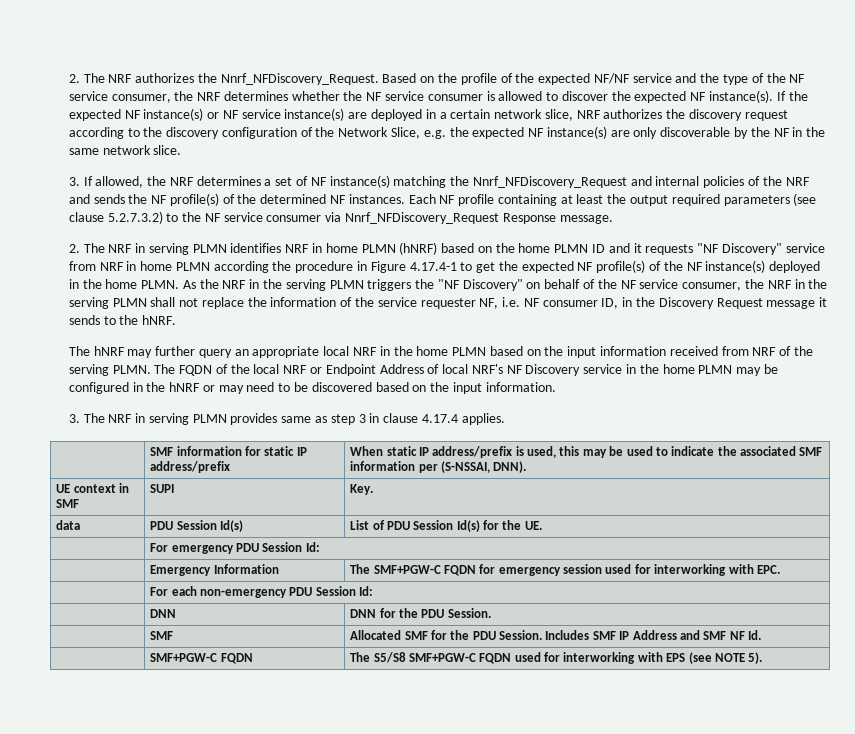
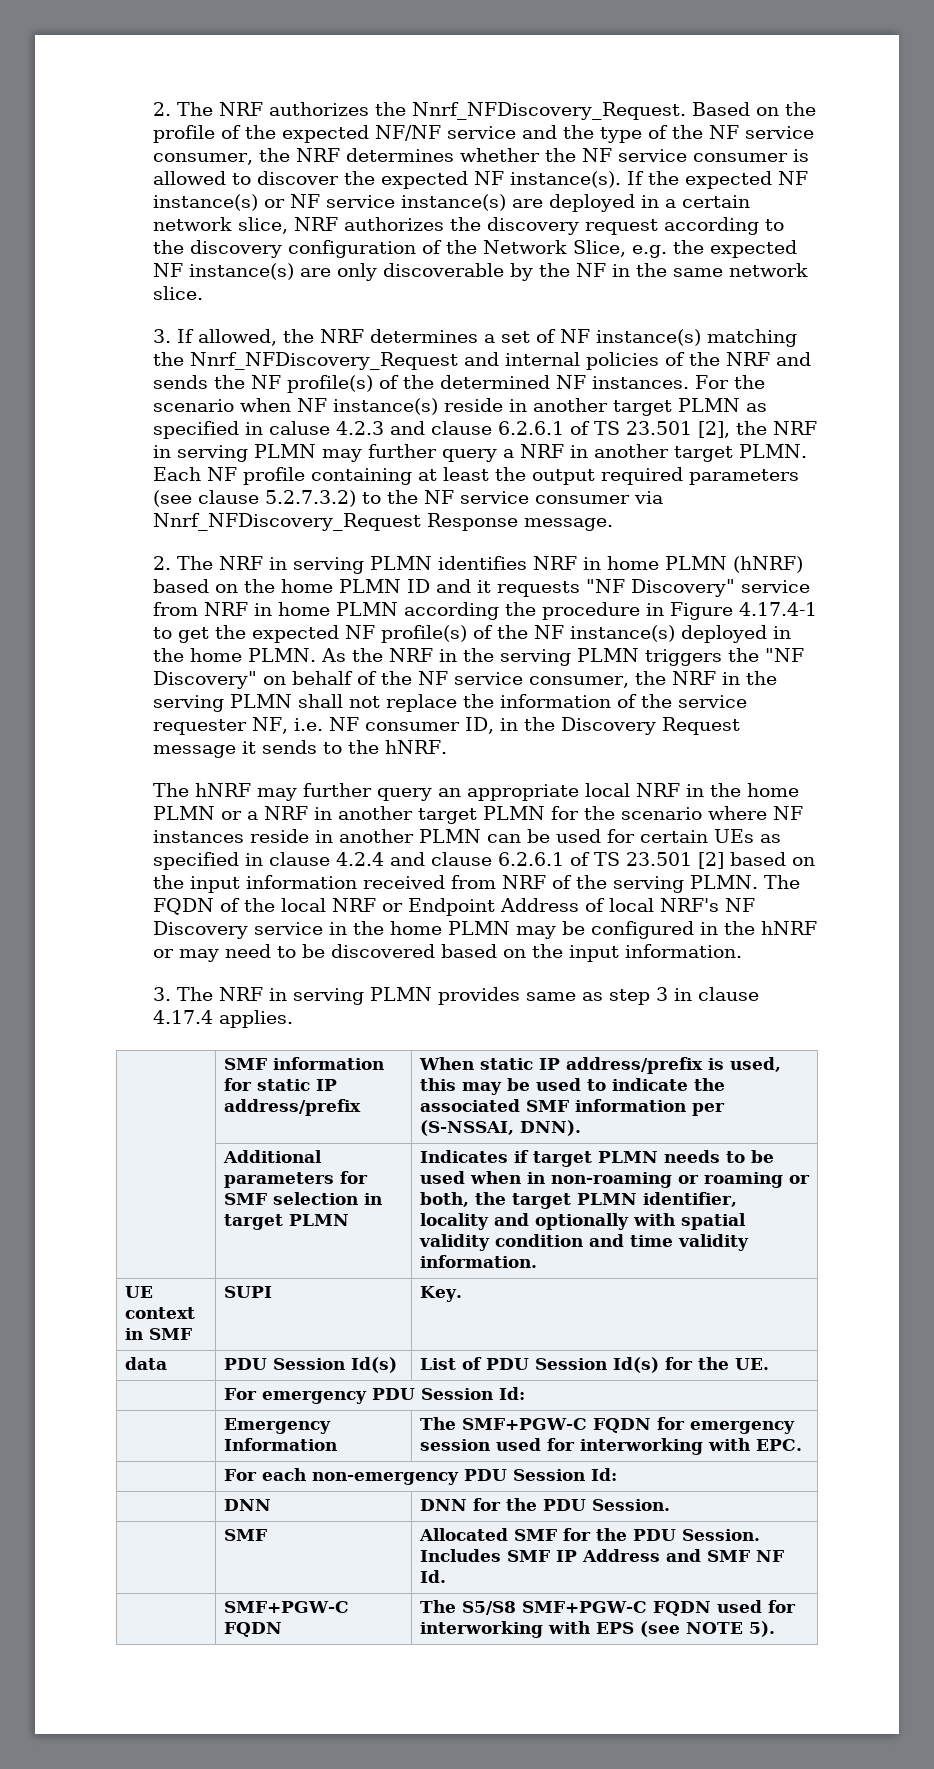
+ For the scenario when NF instance(s) reside in another target PLMN as specified in caluse 4.2.3 and clause 6.2.6.1 of TS 23.501 [2], the NRF in serving PLMN may further query a NRF in another target PLMN.
- The hNRF may further query an appropriate local NRF in the home PLMN based on the input information received from NRF of the serving PLMN.
+ The hNRF may further query an appropriate local NRF in the home PLMN or a NRF in another target PLMN for the scenario where NF instances reside in another PLMN can be used for certain UEs as specified in clause 4.2.4 and clause 6.2.6.1 of TS 23.501 [2] based on the input information received from NRF of the serving PLMN.
+ | Additional parameters for SMF selection in target PLMN | Indicates if target PLMN needs to be used when in non-roaming or roaming or both, the target PLMN identifier, locality and optionally with spatial validity condition and time validity information.

